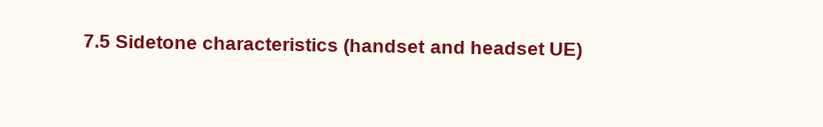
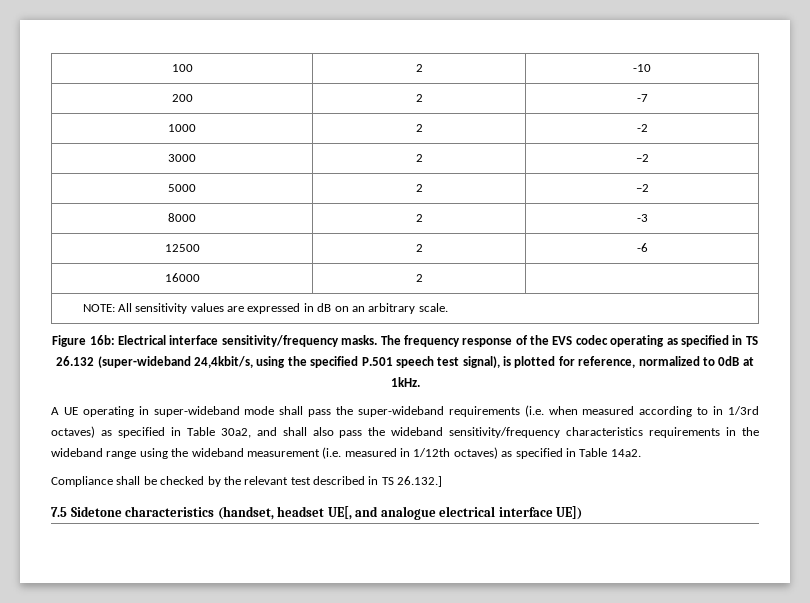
- 7.5 Sidetone characteristics (handset and headset UE)
+ 100 | 2 | -10
+ 200 | 2 | -7
+ 1000 | 2 | -2
+ 3000 | 2 | –2
+ 5000 | 2 | –2
+ 8000 | 2 | -3
+ 12500 | 2 | -6
+ 16000 | 2 |
+ NOTE: All sensitivity values are expressed in dB on an arbitrary scale.
+ Figure 16b: Electrical interface sensitivity/frequency masks. The frequency response of the EVS codec operating as specified in TS 26.132 (super-wideband 24,4kbit/s, using the specified P.501 speech test signal), is plotted for reference, normalized to 0dB at 1kHz.
+ A UE operating in super-wideband mode shall pass the super-wideband requirements (i.e. when measured according to in 1/3rd octaves) as specified in Table 30a2, and shall also pass the wideband sensitivity/frequency characteristics requirements in the wideband range using the wideband measurement (i.e. measured in 1/12th octaves) as specified in Table 14a2.
+ Compliance shall be checked by the relevant test described in TS 26.132.]
+ 7.5 Sidetone characteristics (handset, headset UE[, and analogue electrical interface UE])

